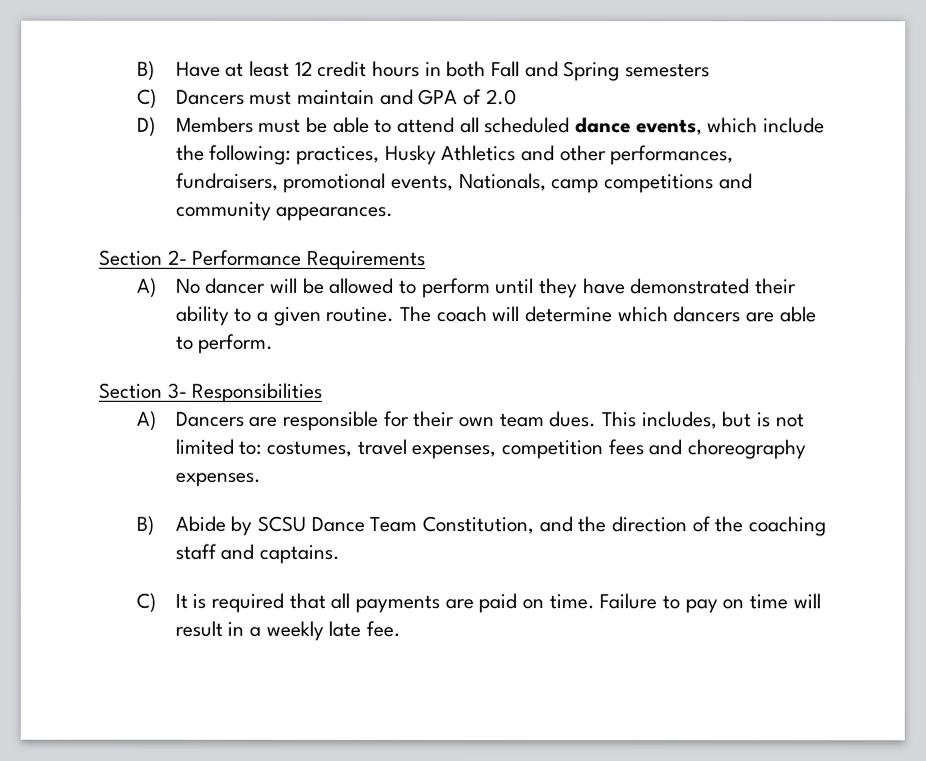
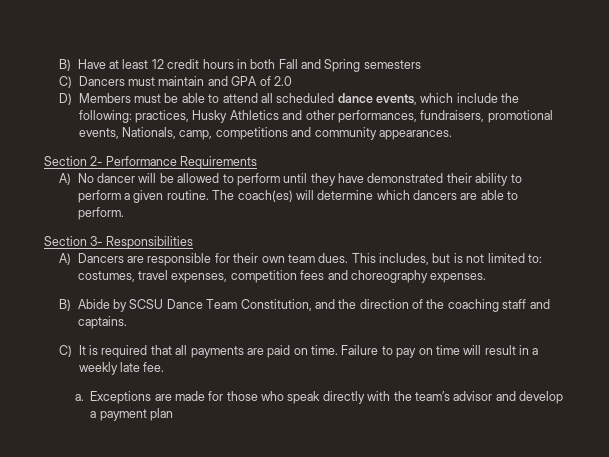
- D) Members must be able to attend all scheduled dance events, which include the following: practices, Husky Athletics and other performances, fundraisers, promotional events, Nationals, camp competitions and community appearances.
+ D) Members must be able to attend all scheduled dance events, which include the following: practices, Husky Athletics and other performances, fundraisers, promotional events, Nationals, camp, competitions and community appearances.
- A) No dancer will be allowed to perform until they have demonstrated their ability to a given routine.
+ A) No dancer will be allowed to perform until they have demonstrated their ability to perform a given routine.
- The coach will determine which dancers are able to perform.
+ The coach(es) will determine which dancers are able to perform.
+ a. Exceptions are made for those who speak directly with the team’s advisor and develop a payment plan

